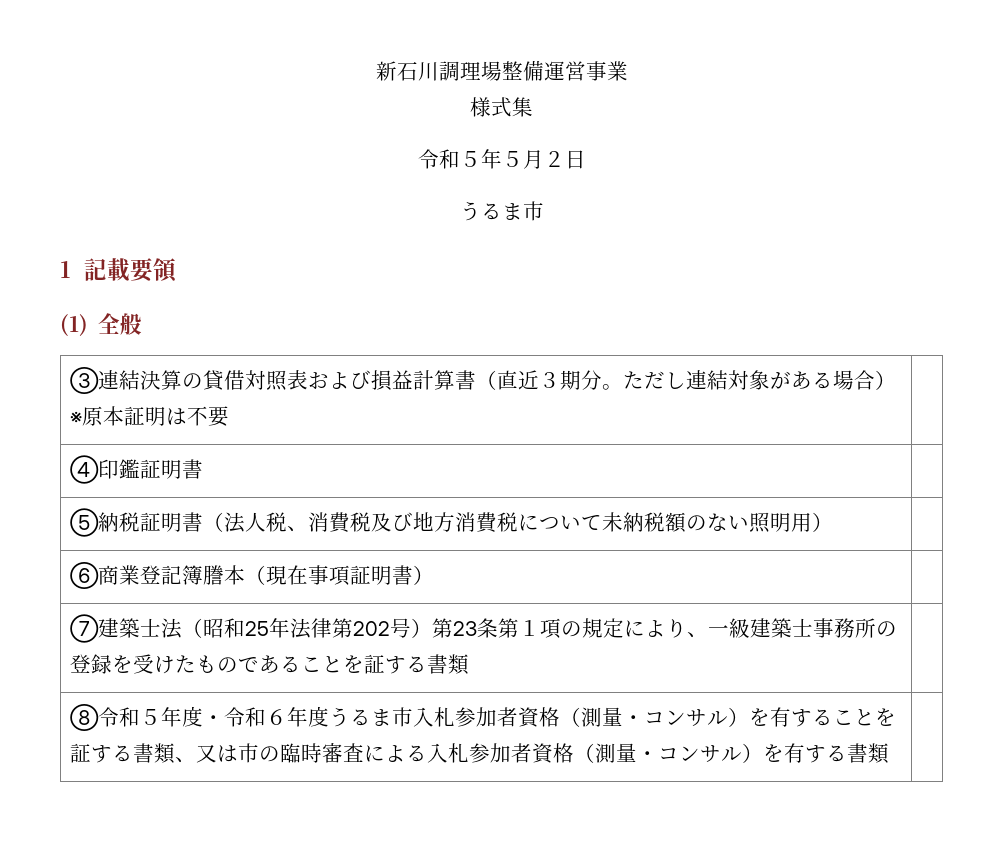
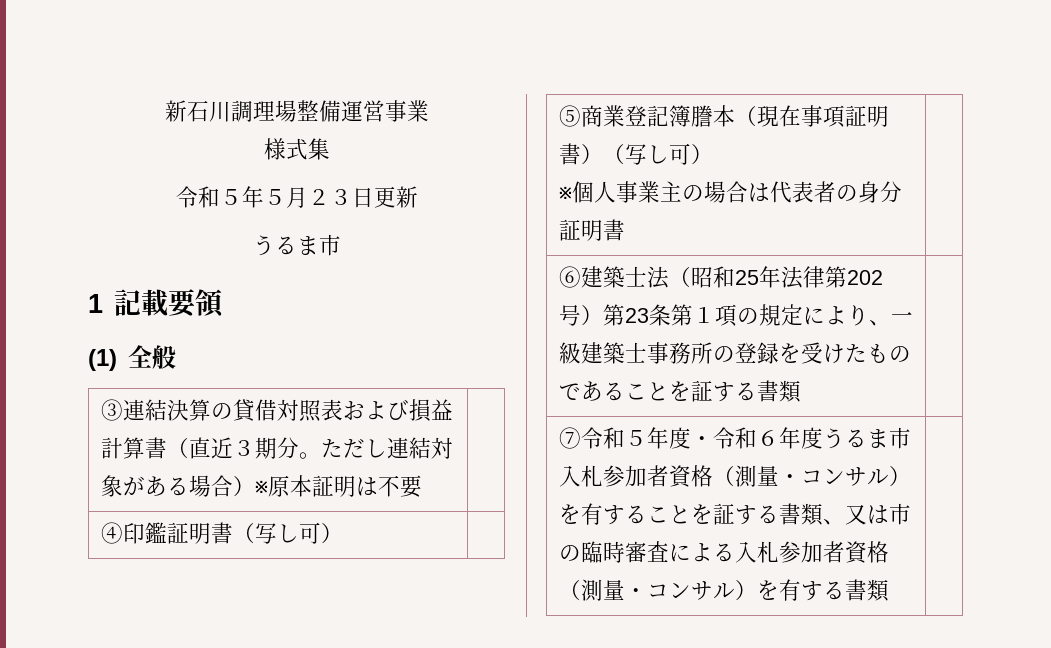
- 令和５年５月２日
+ 令和５年５月２３日更新
- ④印鑑証明書 |
- ⑤納税証明書（法人税、消費税及び地方消費税について未納税額のない照明用） |
- ⑥商業登記簿謄本（現在事項証明書） |
- ⑦建築士法（昭和25年法律第202号）第23条第１項の規定により、一級建築士事務所の登録を受けたものであることを証する書類 |
+ ④印鑑証明書（写し可） |
+ ⑤商業登記簿謄本（現在事項証明書）（写し可）
+ ※個人事業主の場合は代表者の身分証明書 |
+ ⑥建築士法（昭和25年法律第202号）第23条第１項の規定により、一級建築士事務所の登録を受けたものであることを証する書類 |
- ⑧令和５年度・令和６年度うるま市入札参加者資格（測量・コンサル）を有することを証する書類、又は市の臨時審査による入札参加者資格（測量・コンサル）を有する書類 |
+ ⑦令和５年度・令和６年度うるま市入札参加者資格（測量・コンサル）を有することを証する書類、又は市の臨時審査による入札参加者資格（測量・コンサル）を有する書類 |

